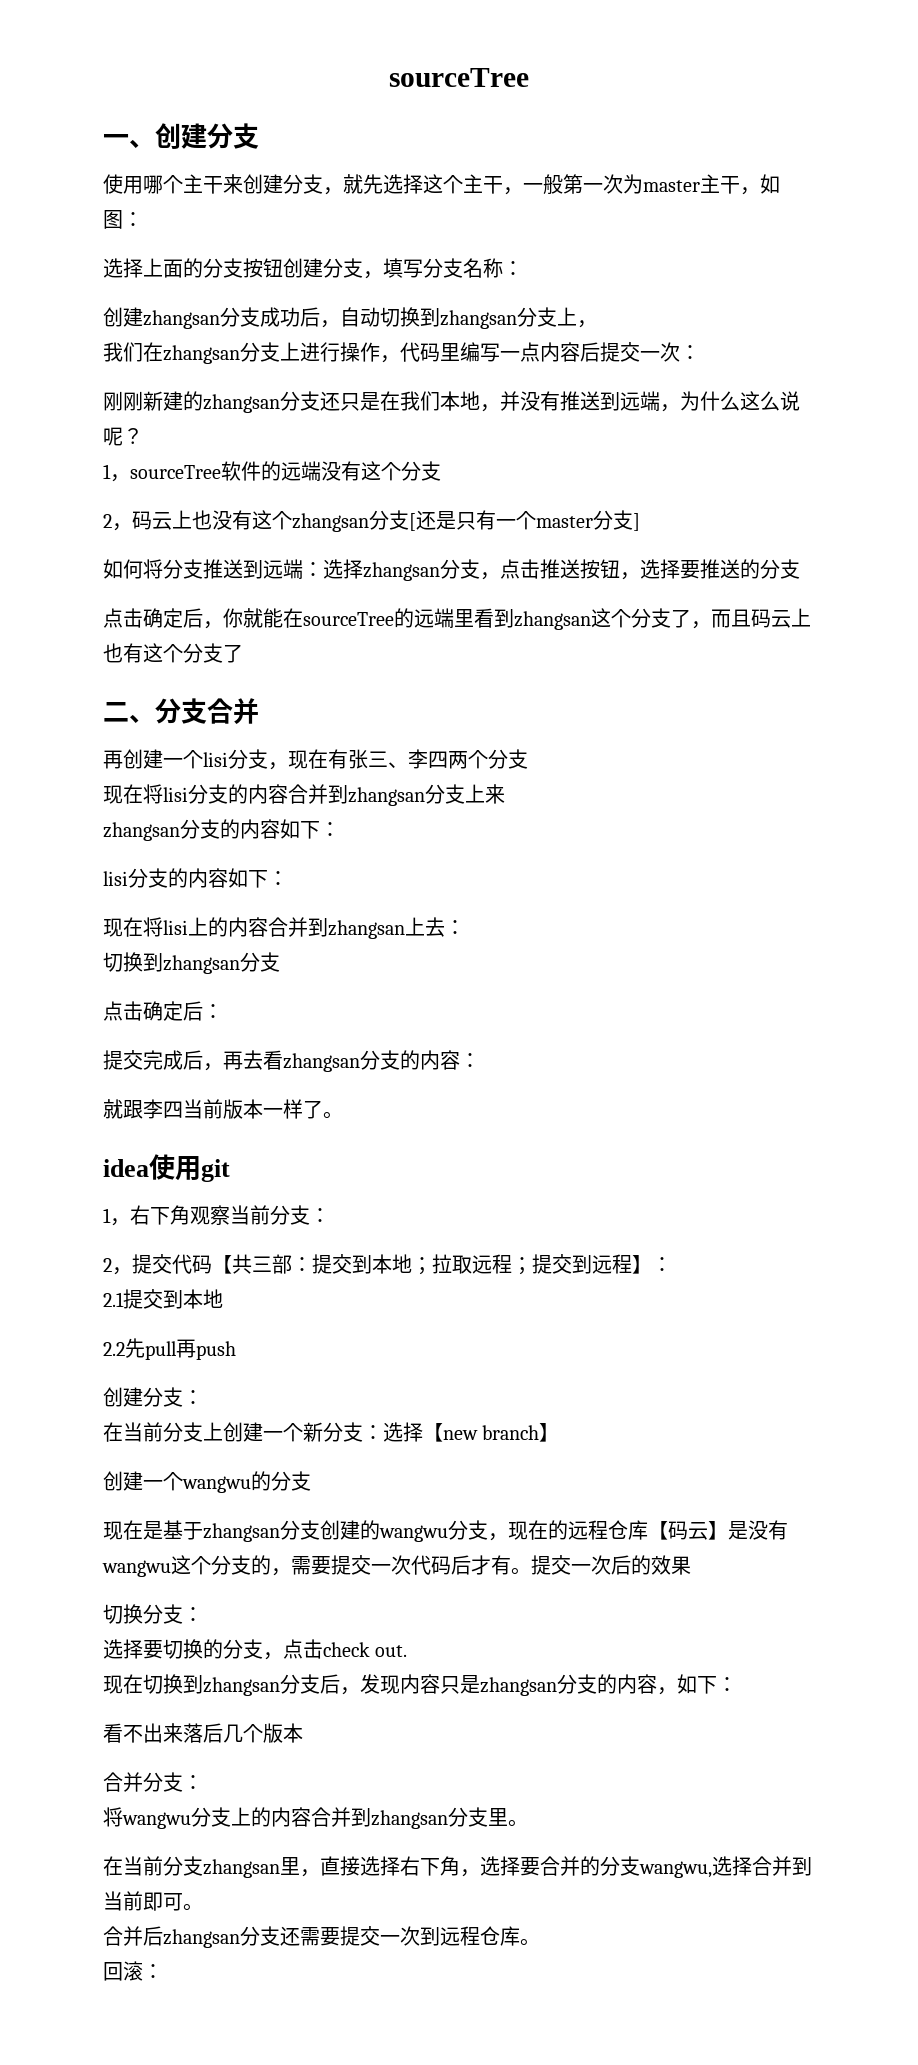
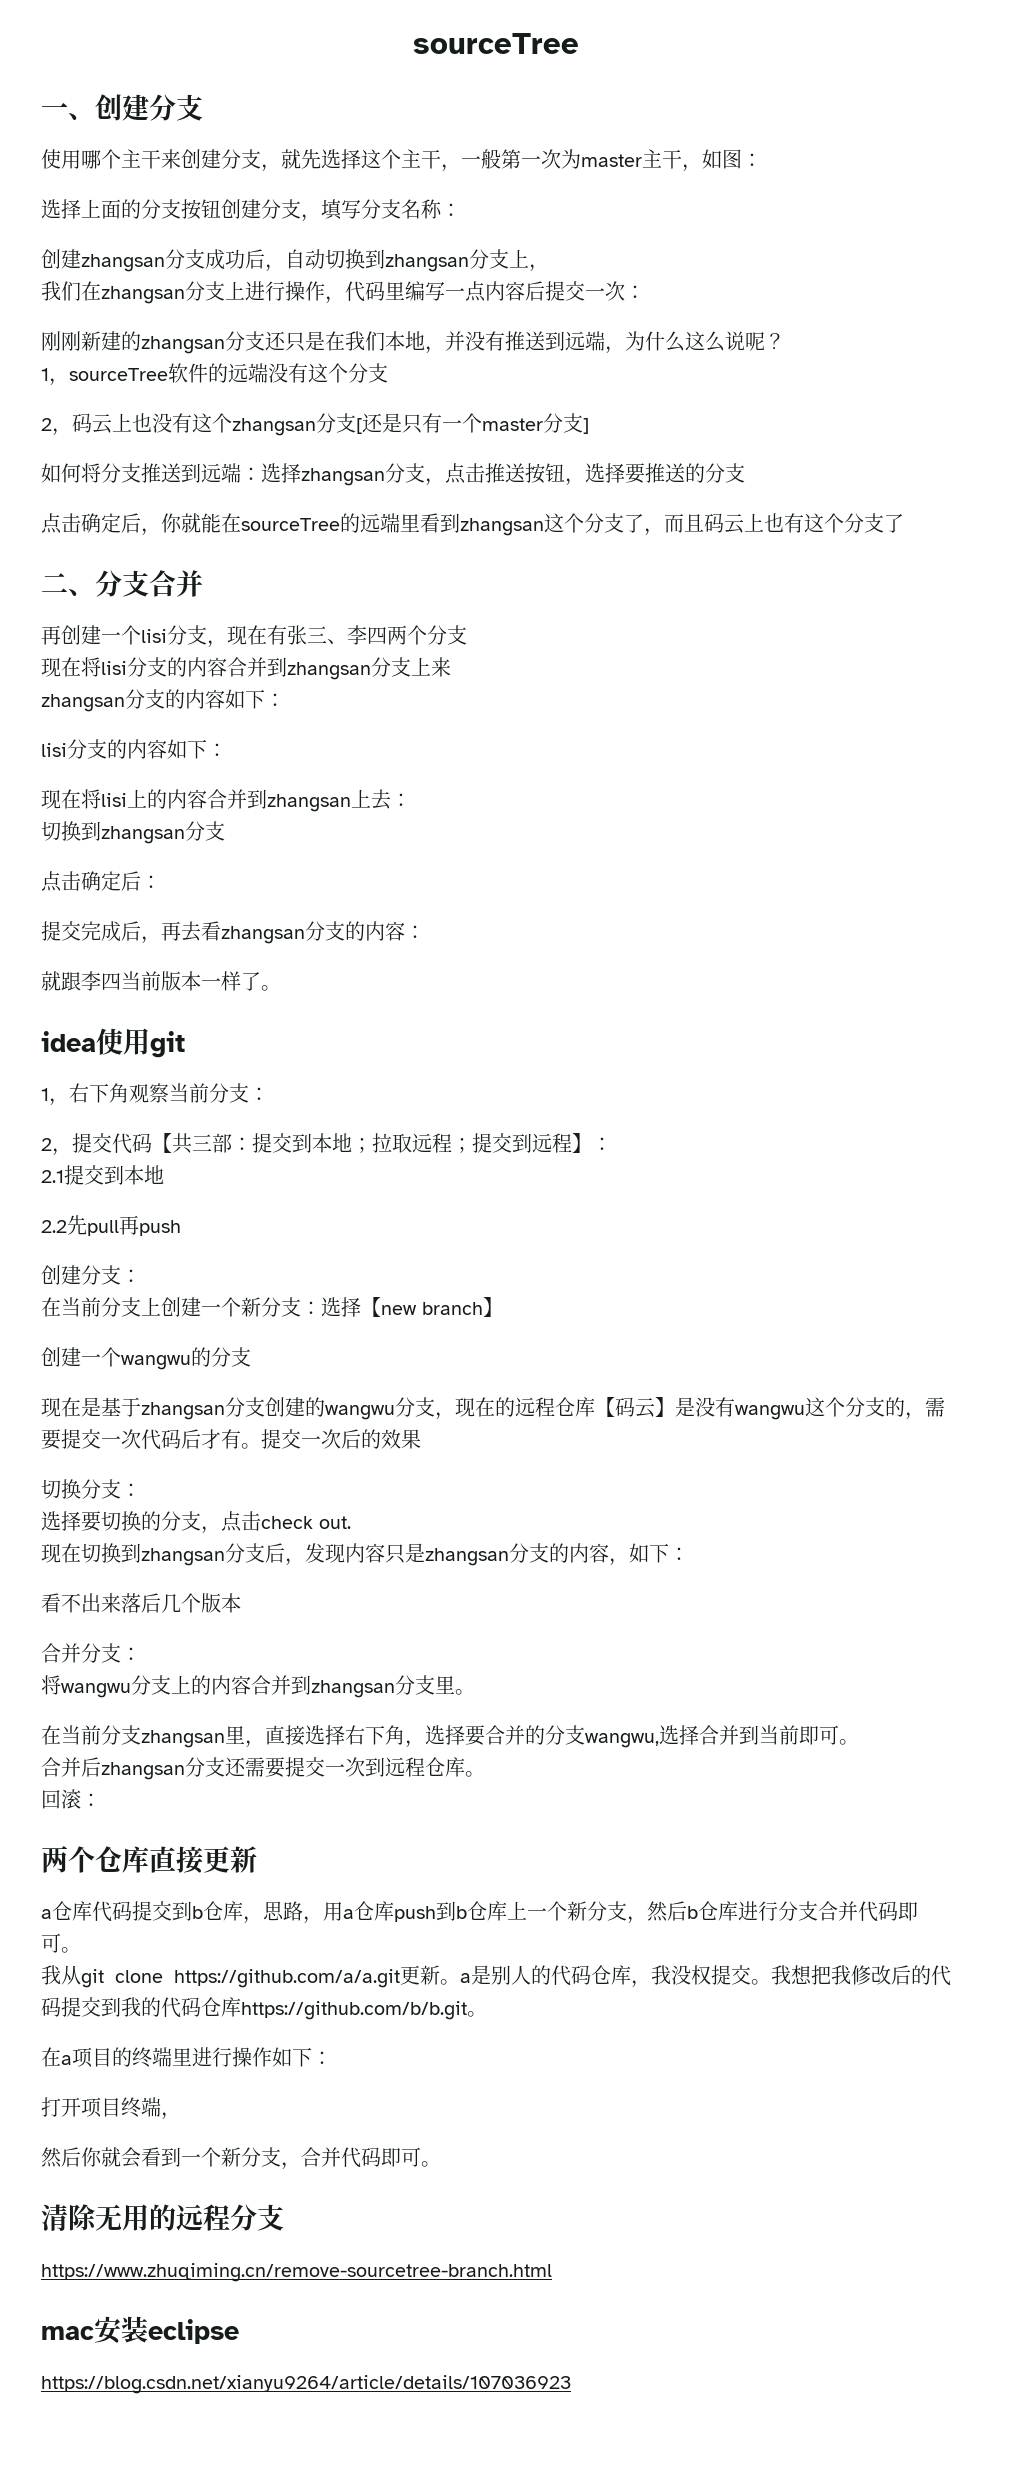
+ 两个仓库直接更新
+ a仓库代码提交到b仓库，思路，用a仓库push到b仓库上一个新分支，然后b仓库进行分支合并代码即可。
+ 我从git clone https://github.com/a/a.git更新。a是别人的代码仓库，我没权提交。我想把我修改后的代码提交到我的代码仓库https://github.com/b/b.git。
+ 在a项目的终端里进行操作如下：
+ 打开项目终端，
+ 然后你就会看到一个新分支，合并代码即可。
+ 清除无用的远程分支
+ https://www.zhuqiming.cn/remove-sourcetree-branch.html
+ mac安装eclipse
+ https://blog.csdn.net/xianyu9264/article/details/107036923

